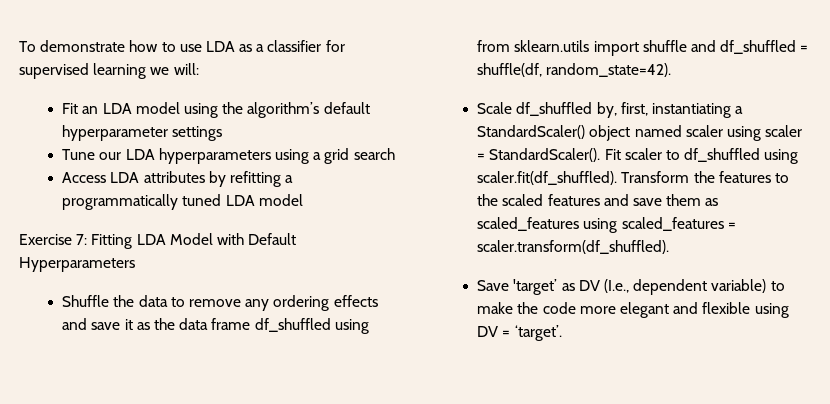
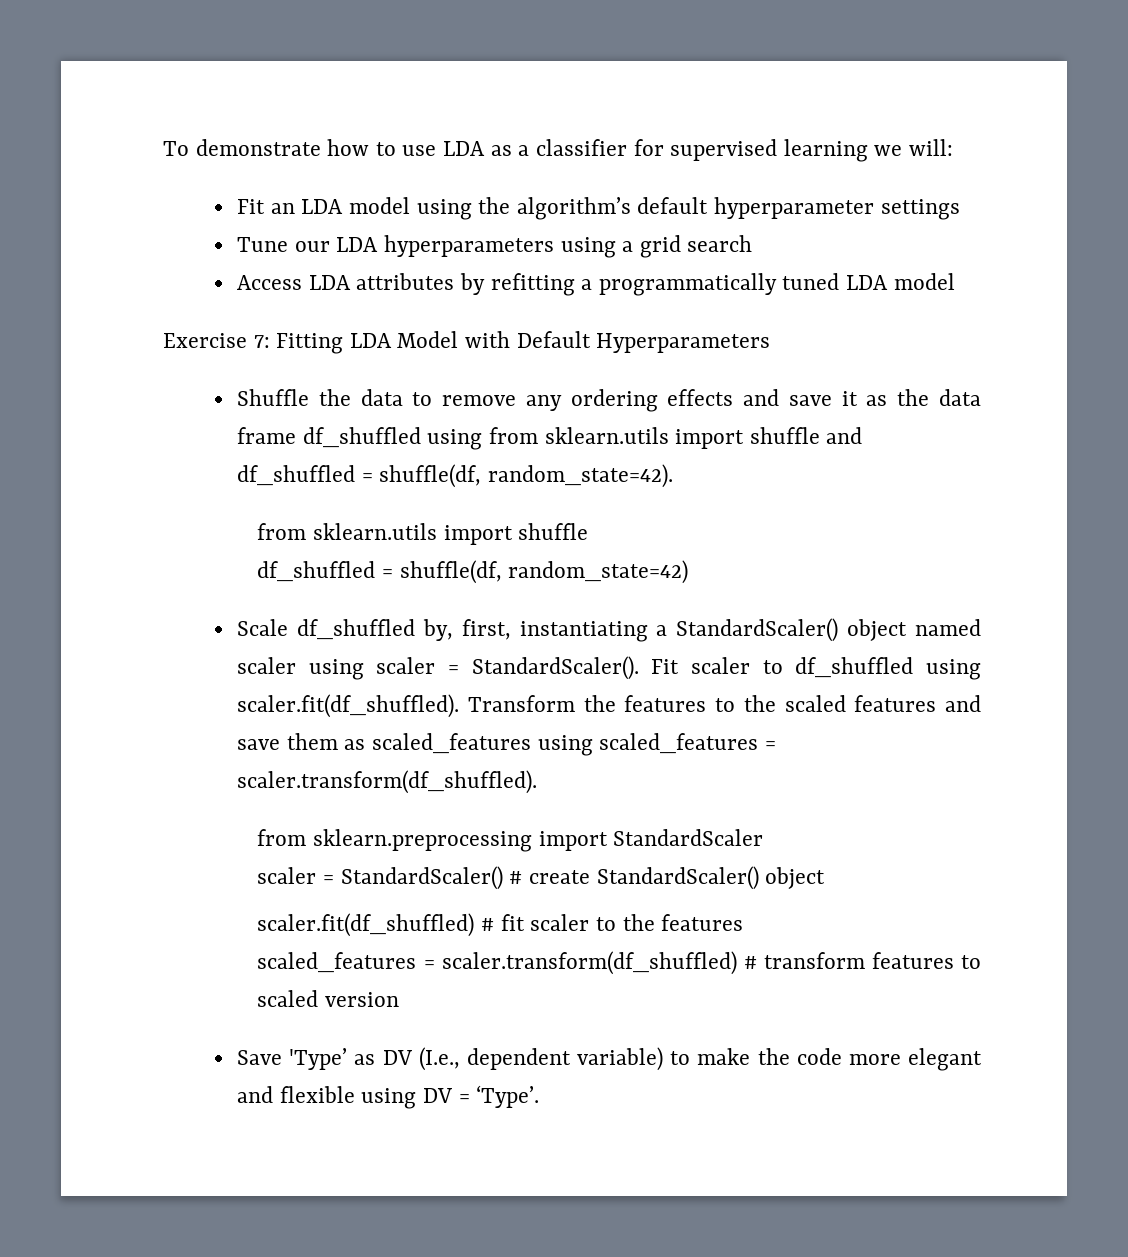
  Shuffle the data to remove any ordering effects and save it as the data frame df_shuffled using from sklearn.utils import shuffle and df_shuffled = shuffle(df, random_state=42).
+ from sklearn.utils import shuffle
+ df_shuffled = shuffle(df, random_state=42)
+ from sklearn.preprocessing import StandardScaler
+ scaler = StandardScaler() # create StandardScaler() object
+ scaler.fit(df_shuffled) # fit scaler to the features
+ scaled_features = scaler.transform(df_shuffled) # transform features to scaled version
- Save 'target’ as DV (I.e., dependent variable) to make the code more elegant and flexible using DV = ‘target’.
+ Save 'Type’ as DV (I.e., dependent variable) to make the code more elegant and flexible using DV = ‘Type’.

